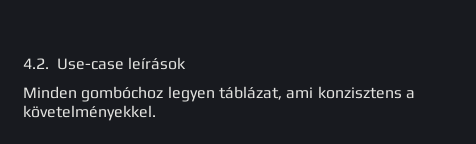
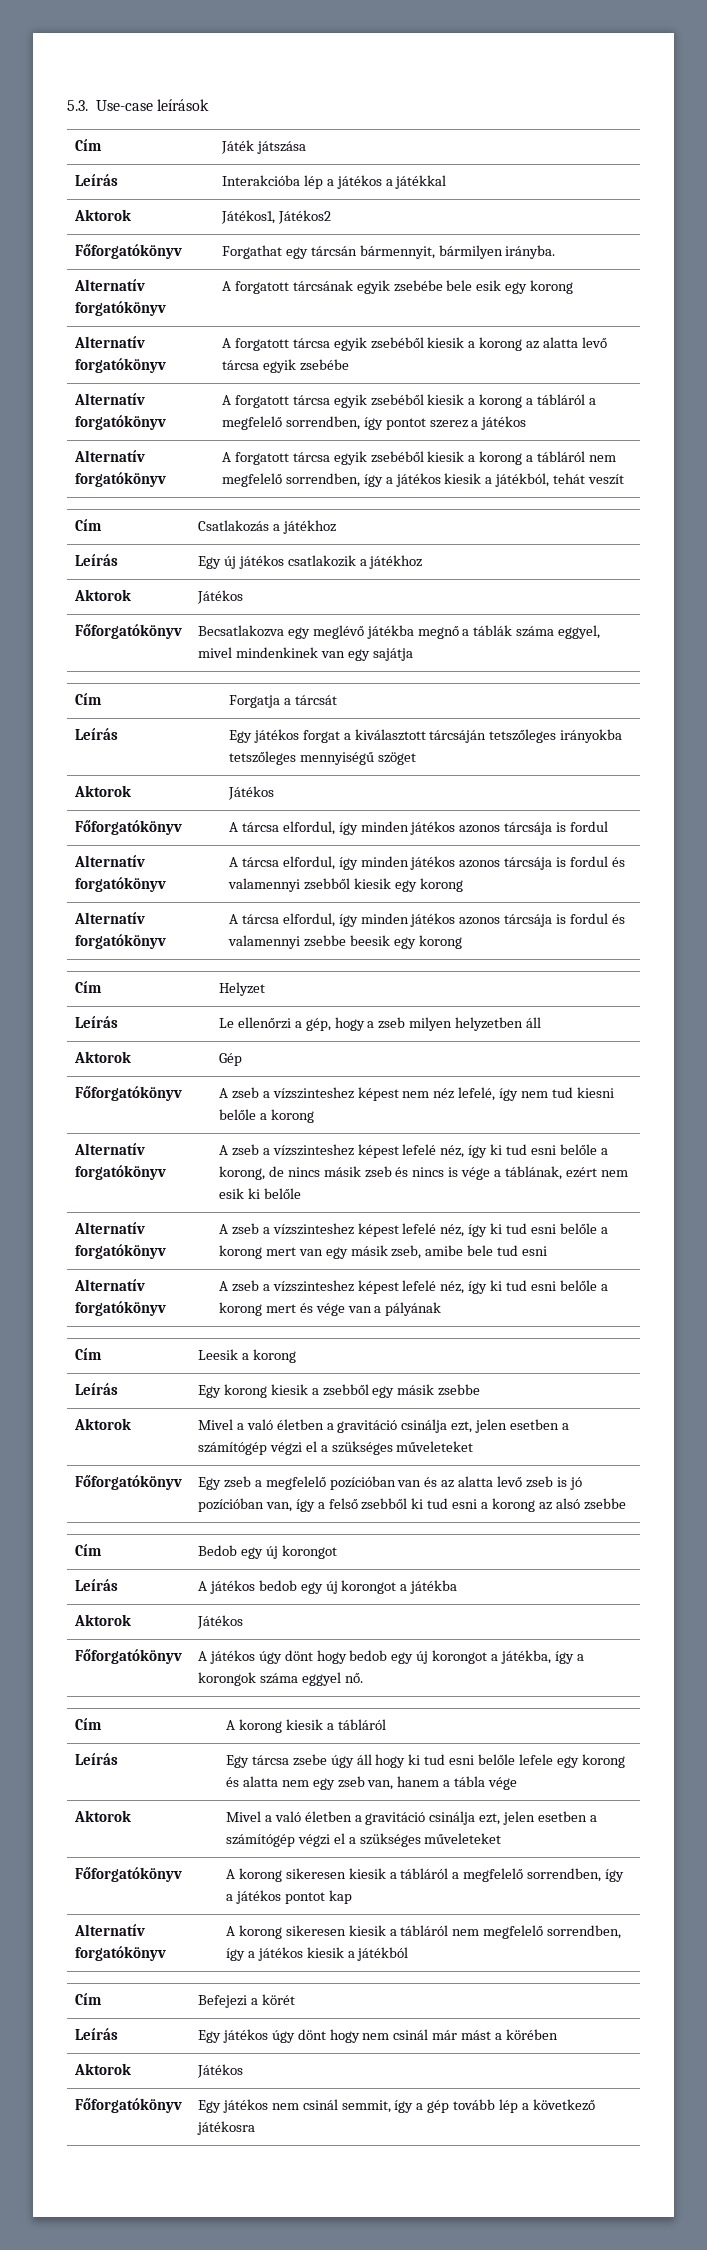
- 4.2. Use-case leírások
+ 5.3. Use-case leírások
- Minden gombóchoz legyen táblázat, ami konzisztens a követelményekkel.
+ Cím | Játék játszása
+ Leírás | Interakcióba lép a játékos a játékkal
+ Aktorok | Játékos1, Játékos2
+ Főforgatókönyv | Forgathat egy tárcsán bármennyit, bármilyen irányba.
+ Alternatív forgatókönyv | A forgatott tárcsának egyik zsebébe bele esik egy korong
+ Alternatív forgatókönyv | A forgatott tárcsa egyik zsebéből kiesik a korong az alatta levő tárcsa egyik zsebébe
+ Alternatív forgatókönyv | A forgatott tárcsa egyik zsebéből kiesik a korong a tábláról a megfelelő sorrendben, így pontot szerez a játékos
+ Alternatív forgatókönyv | A forgatott tárcsa egyik zsebéből kiesik a korong a tábláról nem megfelelő sorrendben, így a játékos kiesik a játékból, tehát veszít
+ Cím | Csatlakozás a játékhoz
+ Leírás | Egy új játékos csatlakozik a játékhoz
+ Aktorok | Játékos
+ Főforgatókönyv | Becsatlakozva egy meglévő játékba megnő a táblák száma eggyel, mivel mindenkinek van egy sajátja
+ Cím | Forgatja a tárcsát
+ Leírás | Egy játékos forgat a kiválasztott tárcsáján tetszőleges irányokba tetszőleges mennyiségű szöget
+ Aktorok | Játékos
+ Főforgatókönyv | A tárcsa elfordul, így minden játékos azonos tárcsája is fordul
+ Alternatív forgatókönyv | A tárcsa elfordul, így minden játékos azonos tárcsája is fordul és valamennyi zsebből kiesik egy korong
+ Alternatív forgatókönyv | A tárcsa elfordul, így minden játékos azonos tárcsája is fordul és valamennyi zsebbe beesik egy korong
+ Cím | Helyzet
+ Leírás | Le ellenőrzi a gép, hogy a zseb milyen helyzetben áll
+ Aktorok | Gép
+ Főforgatókönyv | A zseb a vízszinteshez képest nem néz lefelé, így nem tud kiesni belőle a korong
+ Alternatív forgatókönyv | A zseb a vízszinteshez képest lefelé néz, így ki tud esni belőle a korong, de nincs másik zseb és nincs is vége a táblának, ezért nem esik ki belőle
+ Alternatív forgatókönyv | A zseb a vízszinteshez képest lefelé néz, így ki tud esni belőle a korong mert van egy másik zseb, amibe bele tud esni
+ Alternatív forgatókönyv | A zseb a vízszinteshez képest lefelé néz, így ki tud esni belőle a korong mert és vége van a pályának
+ Cím | Leesik a korong
+ Leírás | Egy korong kiesik a zsebből egy másik zsebbe
+ Aktorok | Mivel a való életben a gravitáció csinálja ezt, jelen esetben a számítógép végzi el a szükséges műveleteket
+ Főforgatókönyv | Egy zseb a megfelelő pozícióban van és az alatta levő zseb is jó pozícióban van, így a felső zsebből ki tud esni a korong az alsó zsebbe
+ Cím | Bedob egy új korongot
+ Leírás | A játékos bedob egy új korongot a játékba
+ Aktorok | Játékos
+ Főforgatókönyv | A játékos úgy dönt hogy bedob egy új korongot a játékba, így a korongok száma eggyel nő.
+ Cím | A korong kiesik a tábláról
+ Leírás | Egy tárcsa zsebe úgy áll hogy ki tud esni belőle lefele egy korong és alatta nem egy zseb van, hanem a tábla vége
+ Aktorok | Mivel a való életben a gravitáció csinálja ezt, jelen esetben a számítógép végzi el a szükséges műveleteket
+ Főforgatókönyv | A korong sikeresen kiesik a tábláról a megfelelő sorrendben, így a játékos pontot kap
+ Alternatív forgatókönyv | A korong sikeresen kiesik a tábláról nem megfelelő sorrendben, így a játékos kiesik a játékból
+ Cím | Befejezi a körét
+ Leírás | Egy játékos úgy dönt hogy nem csinál már mást a körében
+ Aktorok | Játékos
+ Főforgatókönyv | Egy játékos nem csinál semmit, így a gép tovább lép a következő játékosra

